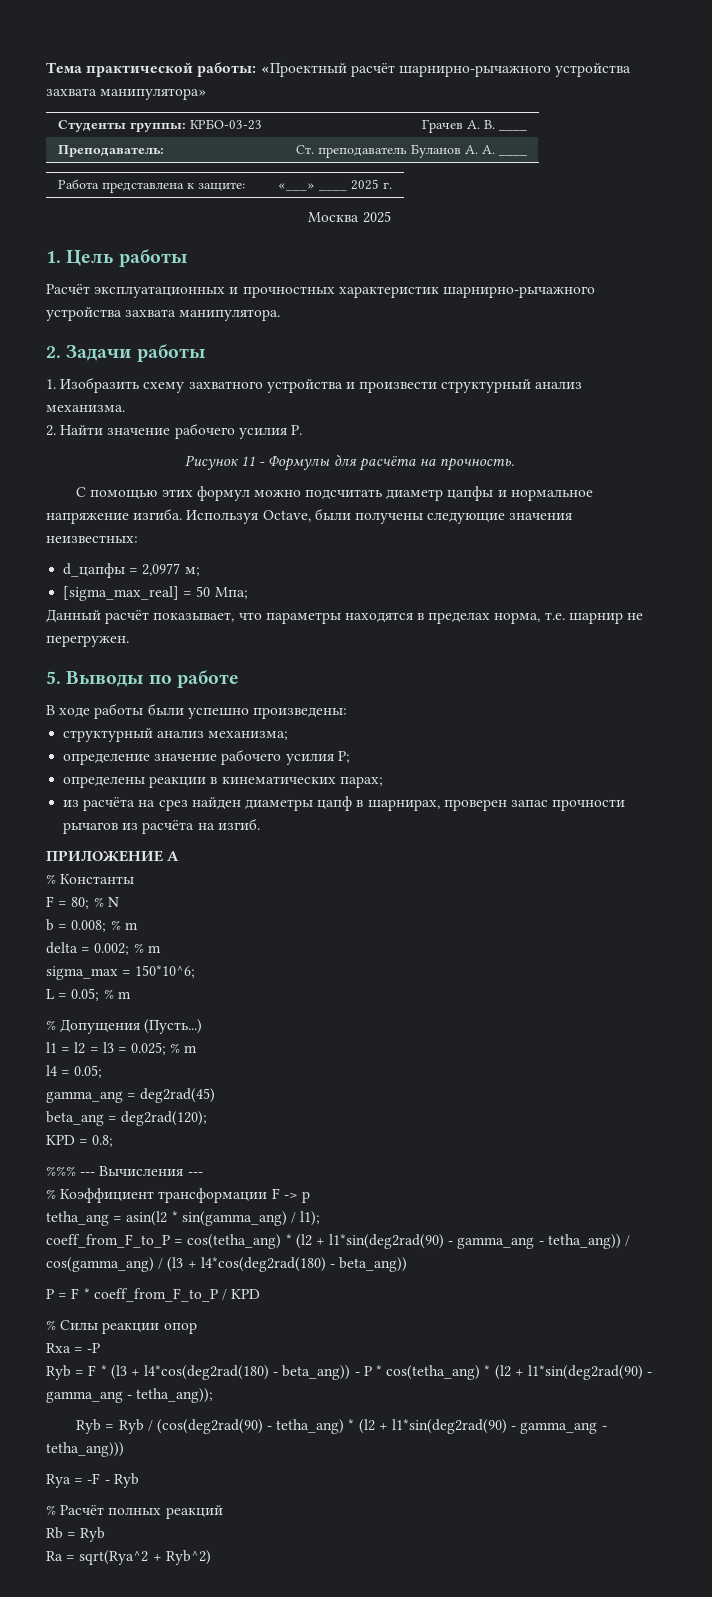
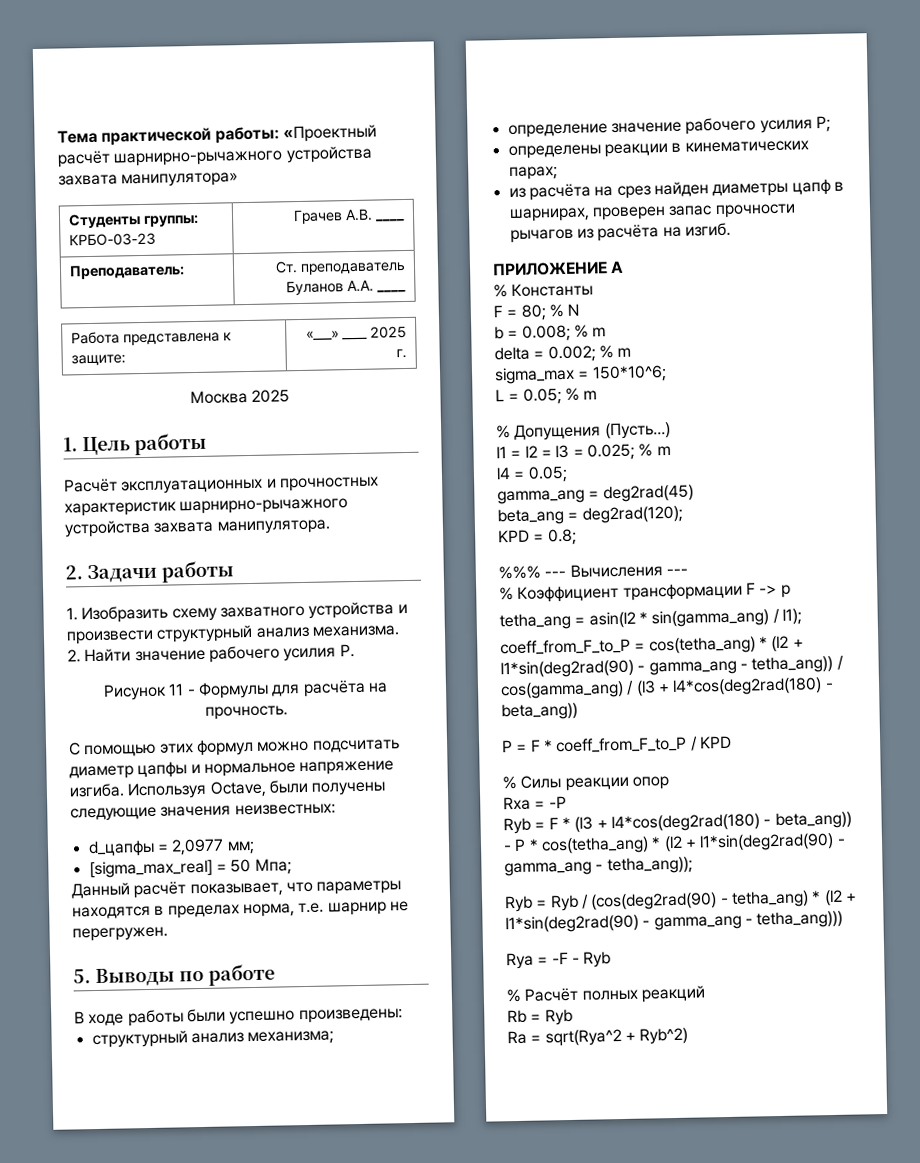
- Студенты группы: КРБО-03-23 | Грачев А. В. ____
+ Студенты группы: КРБО-03-23 | Грачев А.В. ____
- Преподаватель: | Ст. преподаватель Буланов А. А. ____
+ Преподаватель: | Ст. преподаватель Буланов А.А. ____
- d_цапфы = 2,0977 м;
+ d_цапфы = 2,0977 мм;

